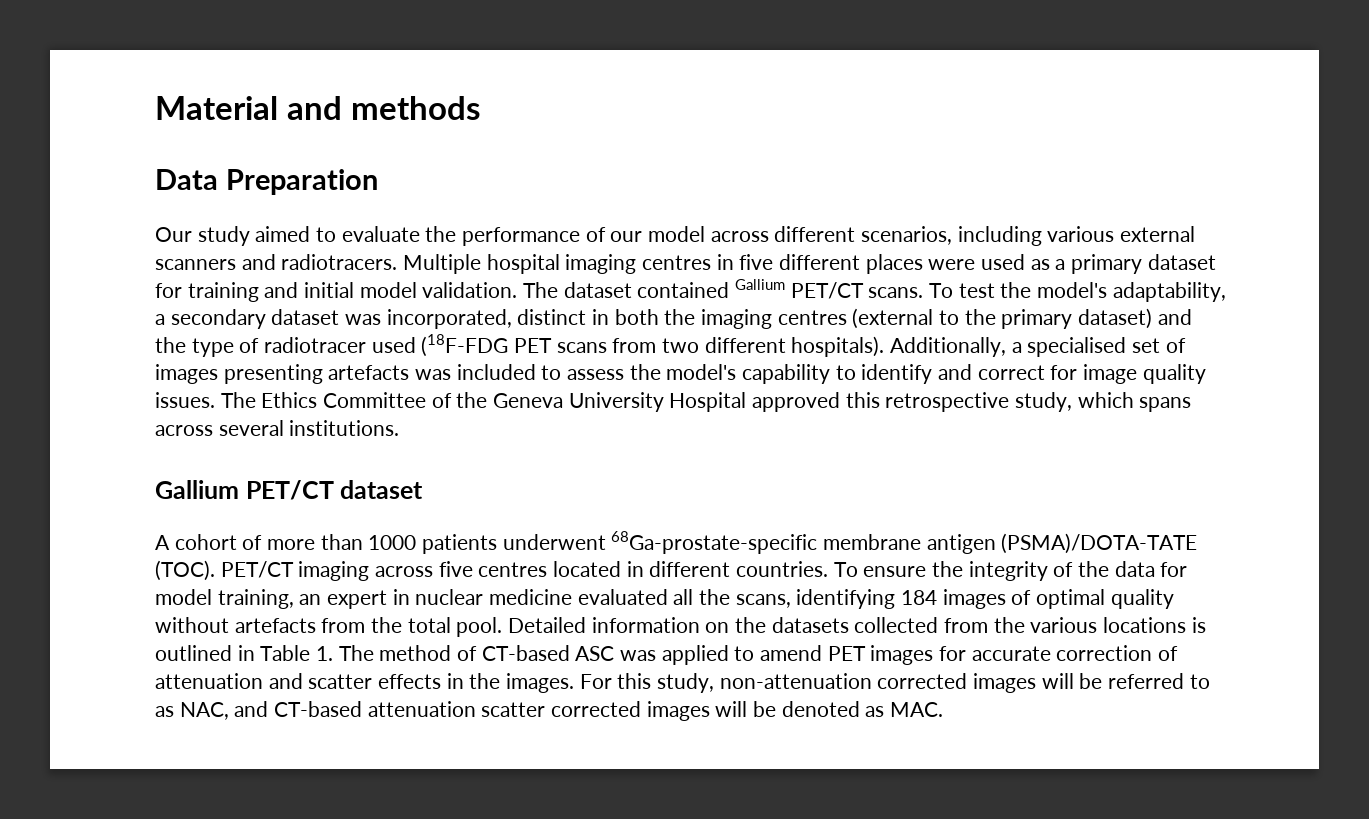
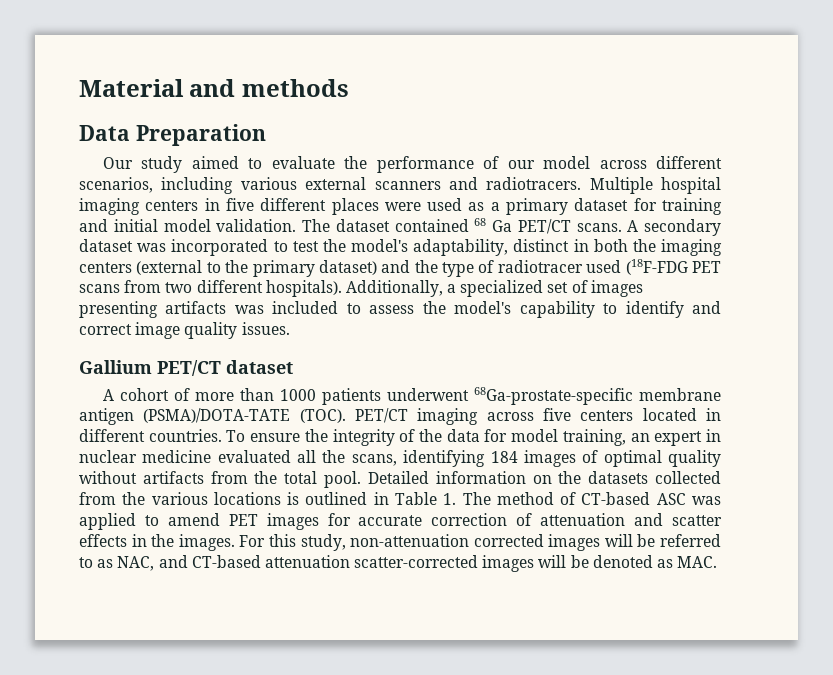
- Multiple hospital imaging centres in five different places were used as a primary dataset for training and initial model validation.
+ Multiple hospital imaging centers in five different places were used as a primary dataset for training and initial model validation.
- The dataset contained Gallium PET/CT scans. To test the model's adaptability, a secondary dataset was incorporated, distinct in both the imaging centres (external to the primary dataset) and the type of radiotracer used (18F-FDG PET scans from two different hospitals).
+ The dataset contained 68 Ga PET/CT scans. A secondary dataset was incorporated to test the model's adaptability, distinct in both the imaging centers (external to the primary dataset) and the type of radiotracer used (18F-FDG PET scans from two different hospitals).
- Additionally, a specialised set of images presenting artefacts was included to assess the model's capability to identify and correct for image quality issues. The Ethics Committee of the Geneva University Hospital approved this retrospective study, which spans across several institutions.
+ Additionally, a specialized set of images presenting artifacts was included to assess the model's capability to identify and correct image quality issues.
- PET/CT imaging across five centres located in different countries.
+ PET/CT imaging across five centers located in different countries.
- To ensure the integrity of the data for model training, an expert in nuclear medicine evaluated all the scans, identifying 184 images of optimal quality without artefacts from the total pool.
+ To ensure the integrity of the data for model training, an expert in nuclear medicine evaluated all the scans, identifying 184 images of optimal quality without artifacts from the total pool.
- For this study, non-attenuation corrected images will be referred to as NAC, and CT-based attenuation scatter corrected images will be denoted as MAC.
+ For this study, non-attenuation corrected images will be referred to as NAC, and CT-based attenuation scatter-corrected images will be denoted as MAC.

